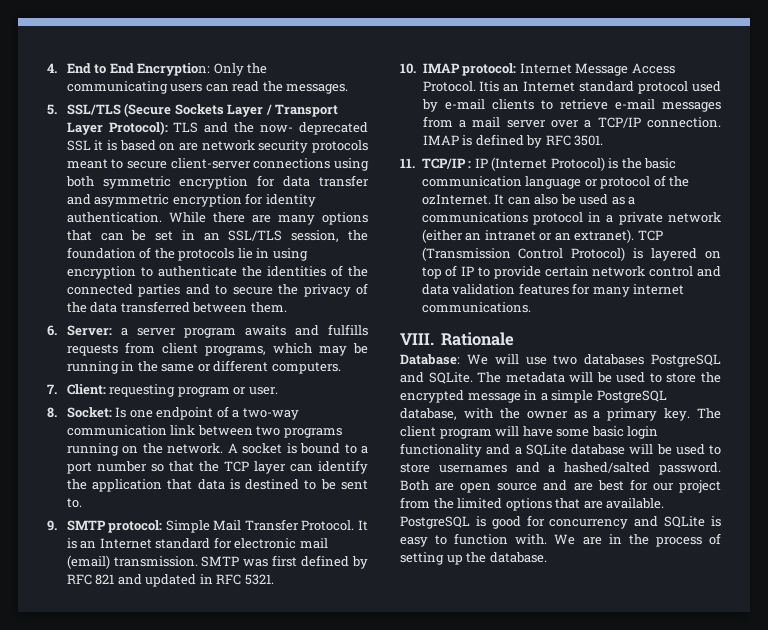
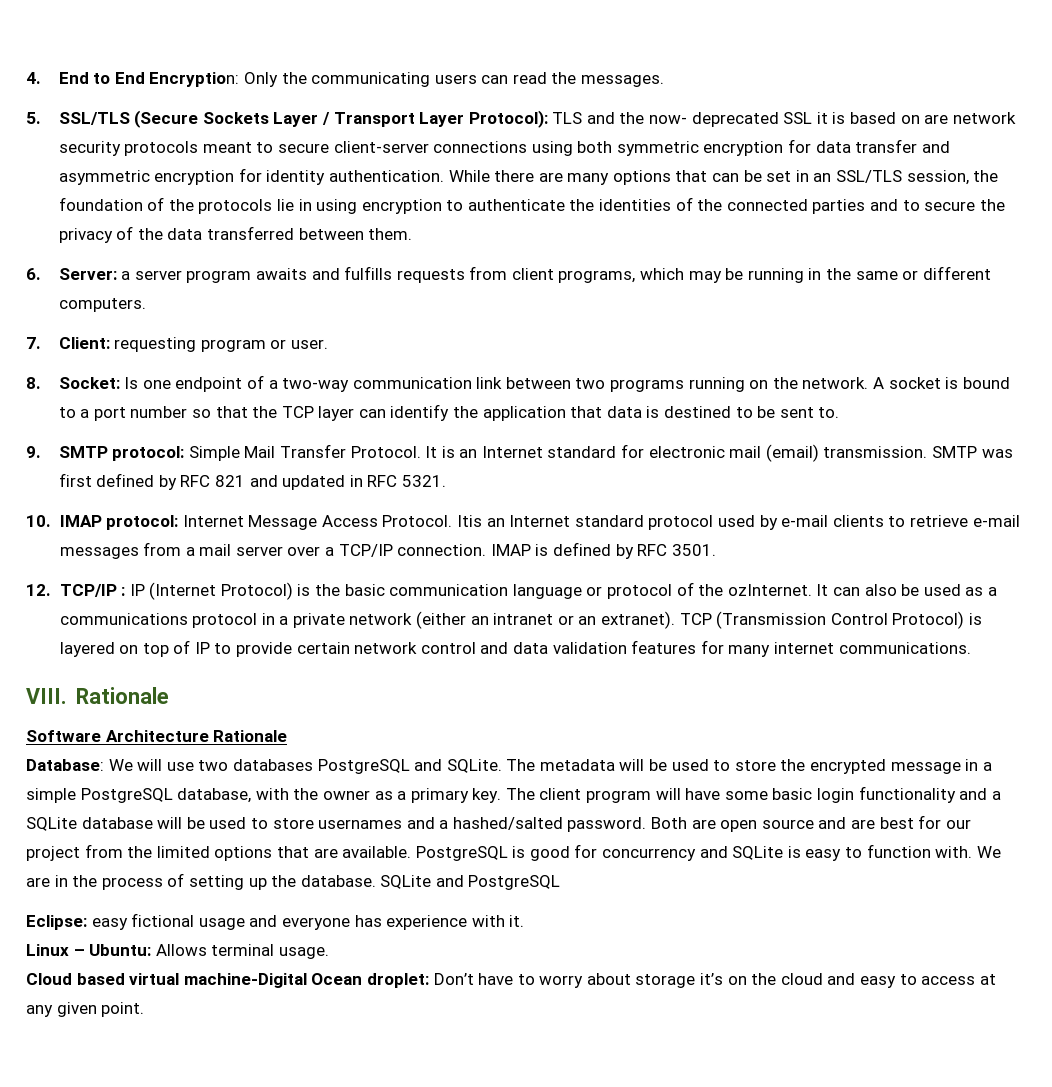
- 11. TCP/IP : IP (Internet Protocol) is the basic communication language or protocol of the ozInternet.
+ 12. TCP/IP : IP (Internet Protocol) is the basic communication language or protocol of the ozInternet.
+ Software Architecture Rationale
+ SQLite and PostgreSQL
+ Eclipse: easy fictional usage and everyone has experience with it.
+ Linux – Ubuntu: Allows terminal usage.
+ Cloud based virtual machine-Digital Ocean droplet: Don’t have to worry about storage it’s on the cloud and easy to access at any given point.

